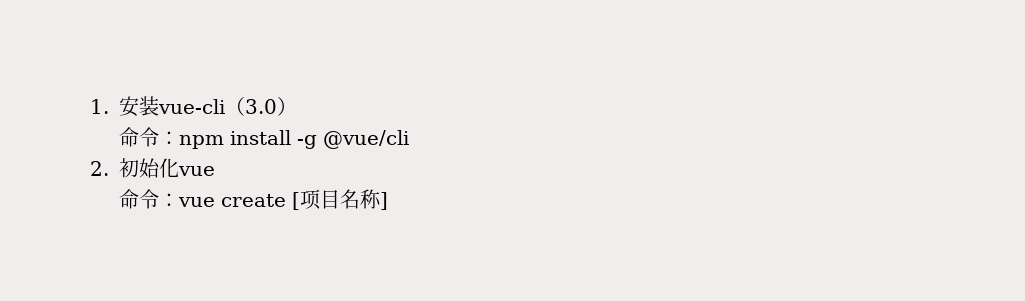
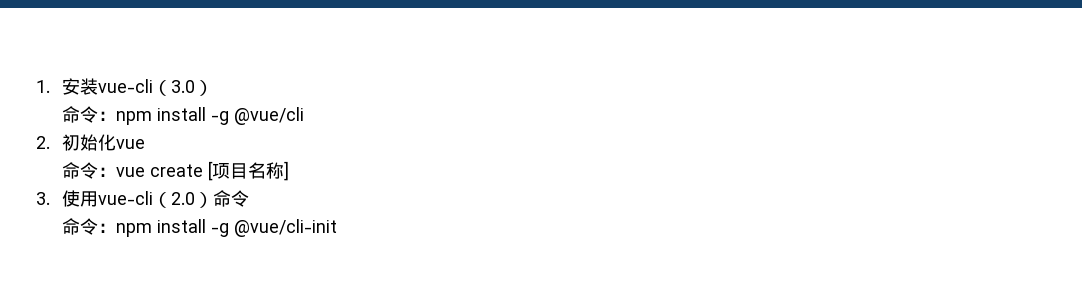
+ 3.使用vue-cli（2.0）命令
+ 命令：npm install -g @vue/cli-init

